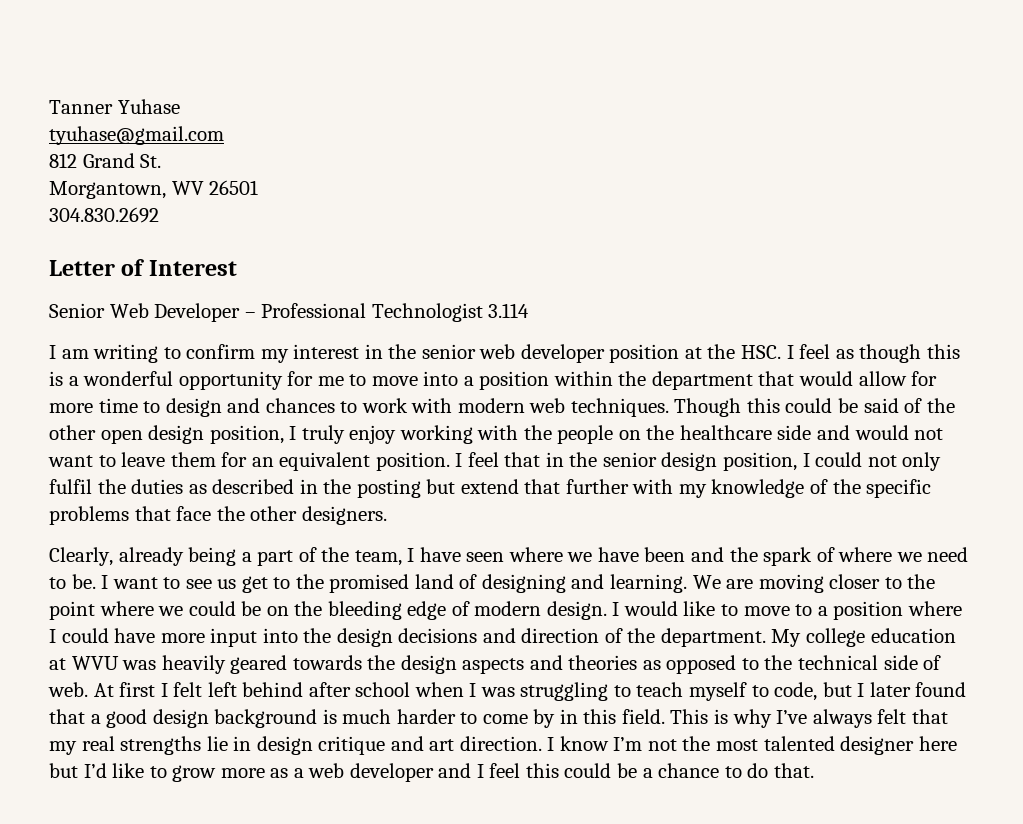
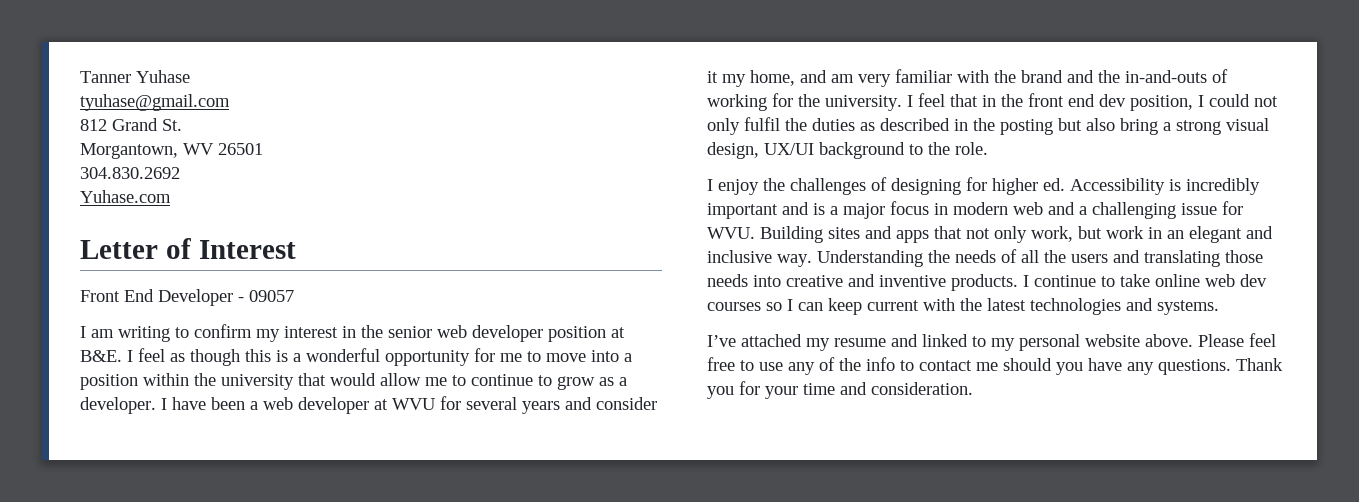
+ Yuhase.com
- Senior Web Developer – Professional Technologist 3.114
+ Front End Developer - 09057
- I am writing to confirm my interest in the senior web developer position at the HSC. I feel as though this is a wonderful opportunity for me to move into a position within the department that would allow for more time to design and chances to work with modern web techniques. Though this could be said of the other open design position, I truly enjoy working with the people on the healthcare side and would not want to leave them for an equivalent position.
+ I am writing to confirm my interest in the senior web developer position at B&E. I feel as though this is a wonderful opportunity for me to move into a position within the university that would allow me to continue to grow as a developer. I have been a web developer at WVU for several years and consider it my home, and am very familiar with the brand and the in-and-outs of working for the university.
- I feel that in the senior design position, I could not only fulfil the duties as described in the posting but extend that further with my knowledge of the specific problems that face the other designers.
- Clearly, already being a part of the team, I have seen where we have been and the spark of where we need to be. I want to see us get to the promised land of designing and learning. We are moving closer to the point where we could be on the bleeding edge of modern design. I would like to move to a position where I could have more input into the design decisions and direction of the department. My college education at WVU was heavily geared towards the design aspects and theories as opposed to the technical side of web. At first I felt left behind after school when I was struggling to teach myself to code, but I later found that a good design background is much harder to come by in this field. This is why I’ve always felt that my real strengths lie in design critique and art direction. I know I’m not the most talented designer here but I’d like to grow more as a web developer and I feel this could be a chance to do that.
+ I feel that in the front end dev position, I could not only fulfil the duties as described in the posting but also bring a strong visual design, UX/UI background to the role.
+ I enjoy the challenges of designing for higher ed. Accessibility is incredibly important and is a major focus in modern web and a challenging issue for WVU. Building sites and apps that not only work, but work in an elegant and inclusive way. Understanding the needs of all the users and translating those needs into creative and inventive products. I continue to take online web dev courses so I can keep current with the latest technologies and systems.
+ I’ve attached my resume and linked to my personal website above. Please feel free to use any of the info to contact me should you have any questions. Thank you for your time and consideration.

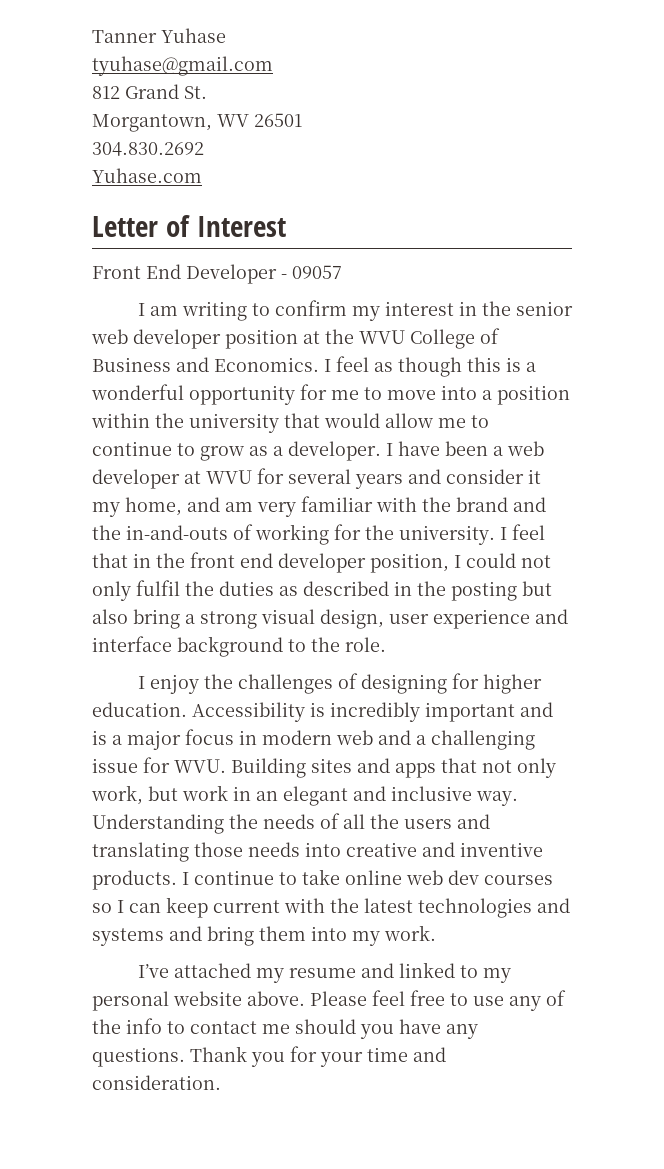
- I am writing to confirm my interest in the senior web developer position at B&E. I feel as though this is a wonderful opportunity for me to move into a position within the university that would allow me to continue to grow as a developer.
+ I am writing to confirm my interest in the senior web developer position at the WVU College of Business and Economics. I feel as though this is a wonderful opportunity for me to move into a position within the university that would allow me to continue to grow as a developer.
- I feel that in the front end dev position, I could not only fulfil the duties as described in the posting but also bring a strong visual design, UX/UI background to the role.
+ I feel that in the front end developer position, I could not only fulfil the duties as described in the posting but also bring a strong visual design, user experience and interface background to the role.
- I enjoy the challenges of designing for higher ed. Accessibility is incredibly important and is a major focus in modern web and a challenging issue for WVU. Building sites and apps that not only work, but work in an elegant and inclusive way.
+ I enjoy the challenges of designing for higher education. Accessibility is incredibly important and is a major focus in modern web and a challenging issue for WVU. Building sites and apps that not only work, but work in an elegant and inclusive way.
- I continue to take online web dev courses so I can keep current with the latest technologies and systems.
+ I continue to take online web dev courses so I can keep current with the latest technologies and systems and bring them into my work.

